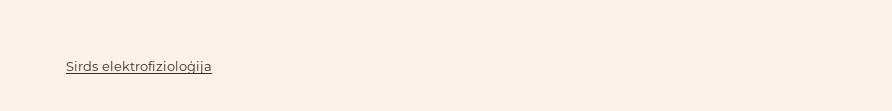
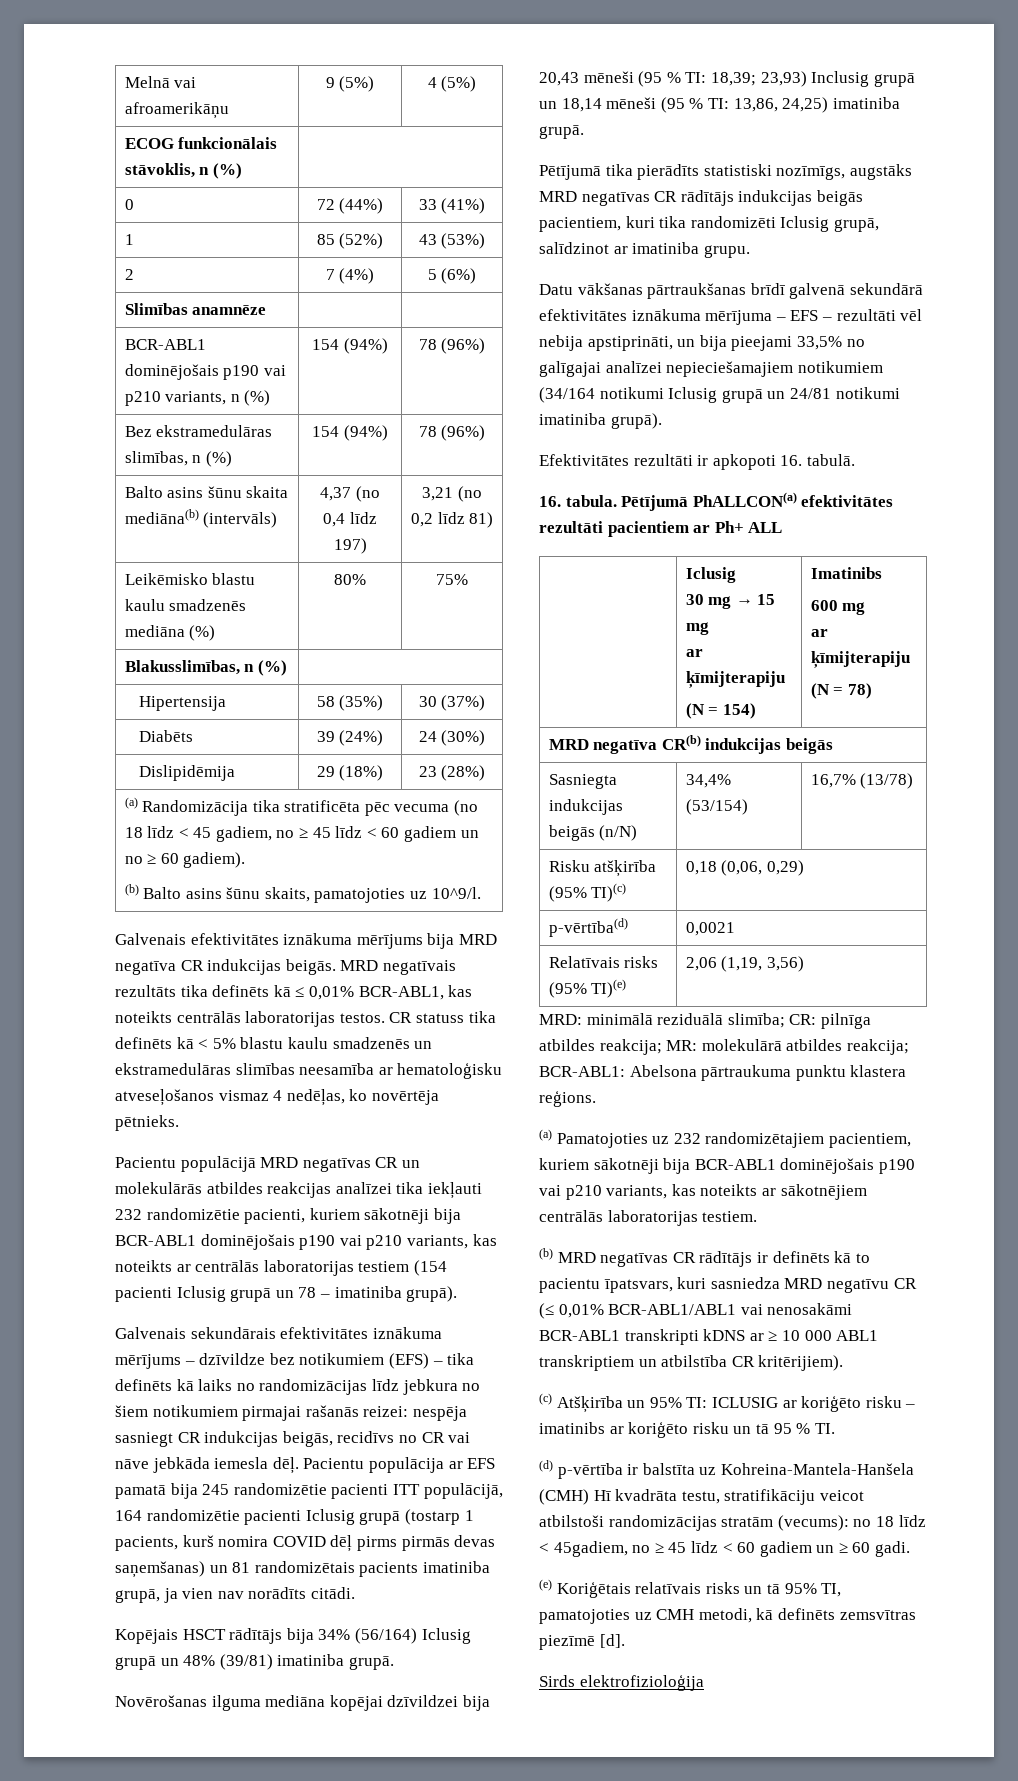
+ Melnā vai afroamerikāņu | 9 (5%) | 4 (5%)
+ ECOG funkcionālais stāvoklis, n (%) |
+ 0 | 72 (44%) | 33 (41%)
+ 1 | 85 (52%) | 43 (53%)
+ 2 | 7 (4%) | 5 (6%)
+ Slimības anamnēze | |
+ BCR-ABL1 dominējošais p190 vai p210 variants, n (%) | 154 (94%) | 78 (96%)
+ Bez ekstramedulāras slimības, n (%) | 154 (94%) | 78 (96%)
+ Balto asins šūnu skaita mediāna(b) (intervāls) | 4,37 (no 0,4 līdz 197) | 3,21 (no 0,2 līdz 81)
+ Leikēmisko blastu kaulu smadzenēs mediāna (%) | 80% | 75%
+ Blakusslimības, n (%) |
+ Hipertensija | 58 (35%) | 30 (37%)
+ Diabēts | 39 (24%) | 24 (30%)
+ Dislipidēmija | 29 (18%) | 23 (28%)
+ (a) Randomizācija tika stratificēta pēc vecuma (no 18 līdz < 45 gadiem, no ≥ 45 līdz < 60 gadiem un no ≥ 60 gadiem).
+ (b) Balto asins šūnu skaits, pamatojoties uz 10^9/l.
+ Galvenais efektivitātes iznākuma mērījums bija MRD negatīva CR indukcijas beigās. MRD negatīvais rezultāts tika definēts kā ≤ 0,01% BCR-ABL1, kas noteikts centrālās laboratorijas testos. CR statuss tika definēts kā < 5% blastu kaulu smadzenēs un ekstramedulāras slimības neesamība ar hematoloģisku atveseļošanos vismaz 4 nedēļas, ko novērtēja pētnieks.
+ Pacientu populācijā MRD negatīvas CR un molekulārās atbildes reakcijas analīzei tika iekļauti 232 randomizētie pacienti, kuriem sākotnēji bija BCR-ABL1 dominējošais p190 vai p210 variants, kas noteikts ar centrālās laboratorijas testiem (154 pacienti Iclusig grupā un 78 – imatiniba grupā).
+ Galvenais sekundārais efektivitātes iznākuma mērījums – dzīvildze bez notikumiem (EFS) – tika definēts kā laiks no randomizācijas līdz jebkura no šiem notikumiem pirmajai rašanās reizei: nespēja sasniegt CR indukcijas beigās, recidīvs no CR vai nāve jebkāda iemesla dēļ. Pacientu populācija ar EFS pamatā bija 245 randomizētie pacienti ITT populācijā, 164 randomizētie pacienti Iclusig grupā (tostarp 1 pacients, kurš nomira COVID dēļ pirms pirmās devas saņemšanas) un 81 randomizētais pacients imatiniba grupā, ja vien nav norādīts citādi.
+ Kopējais HSCT rādītājs bija 34% (56/164) Iclusig grupā un 48% (39/81) imatiniba grupā.
+ Novērošanas ilguma mediāna kopējai dzīvildzei bija 20,43 mēneši (95 % TI: 18,39; 23,93) Inclusig grupā un 18,14 mēneši (95 % TI: 13,86, 24,25) imatiniba grupā.
+ Pētījumā tika pierādīts statistiski nozīmīgs, augstāks MRD negatīvas CR rādītājs indukcijas beigās pacientiem, kuri tika randomizēti Iclusig grupā, salīdzinot ar imatiniba grupu.
+ Datu vākšanas pārtraukšanas brīdī galvenā sekundārā efektivitātes iznākuma mērījuma – EFS – rezultāti vēl nebija apstiprināti, un bija pieejami 33,5% no galīgajai analīzei nepieciešamajiem notikumiem (34/164 notikumi Iclusig grupā un 24/81 notikumi imatiniba grupā).
+ Efektivitātes rezultāti ir apkopoti 16. tabulā.
+ 16. tabula. Pētījumā PhALLCON(a) efektivitātes rezultāti pacientiem ar Ph+ ALL
+ | Iclusig
+ 30 mg → 15 mg
+ ar ķīmijterapiju
+ (N = 154) | Imatinibs
+ 600 mg
+ ar ķīmijterapiju
+ (N = 78)
+ MRD negatīva CR(b) indukcijas beigās
+ Sasniegta indukcijas beigās (n/N) | 34,4% (53/154) | 16,7% (13/78)
+ Risku atšķirība (95% TI)(c) | 0,18 (0,06, 0,29)
+ p-vērtība(d) | 0,0021
+ Relatīvais risks (95% TI)(e) | 2,06 (1,19, 3,56)
+ MRD: minimālā reziduālā slimība; CR: pilnīga atbildes reakcija; MR: molekulārā atbildes reakcija; BCR-ABL1: Abelsona pārtraukuma punktu klastera reģions.
+ (a) Pamatojoties uz 232 randomizētajiem pacientiem, kuriem sākotnēji bija BCR-ABL1 dominējošais p190 vai p210 variants, kas noteikts ar sākotnējiem centrālās laboratorijas testiem.
+ (b) MRD negatīvas CR rādītājs ir definēts kā to pacientu īpatsvars, kuri sasniedza MRD negatīvu CR (≤ 0,01% BCR-ABL1/ABL1 vai nenosakāmi BCR-ABL1 transkripti kDNS ar ≥ 10 000 ABL1 transkriptiem un atbilstība CR kritērijiem).
+ (c) Atšķirība un 95% TI: ICLUSIG ar koriģēto risku – imatinibs ar koriģēto risku un tā 95 % TI.
+ (d) p-vērtība ir balstīta uz Kohreina-Mantela-Hanšela (CMH) Hī kvadrāta testu, stratifikāciju veicot atbilstoši randomizācijas stratām (vecums): no 18 līdz < 45gadiem, no ≥ 45 līdz < 60 gadiem un ≥ 60 gadi.
+ (e) Koriģētais relatīvais risks un tā 95% TI, pamatojoties uz CMH metodi, kā definēts zemsvītras piezīmē [d].

